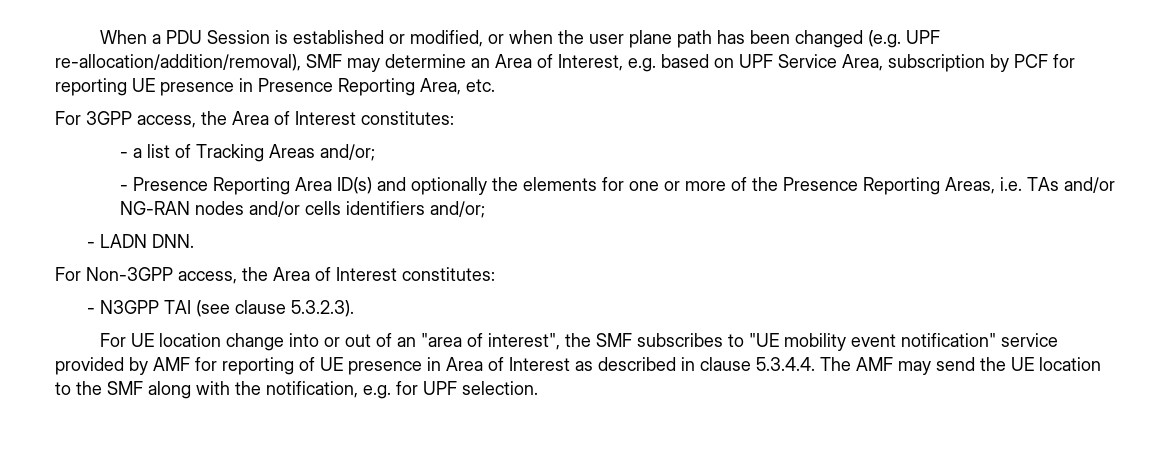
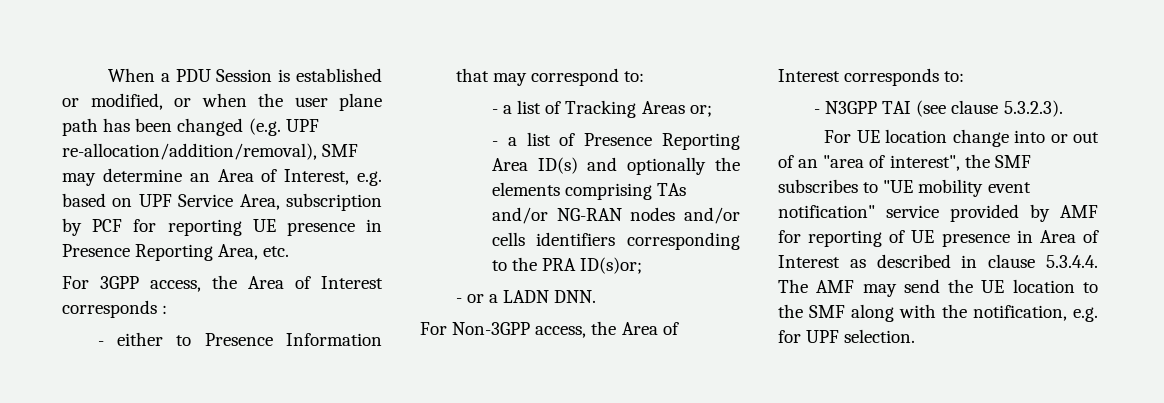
- For 3GPP access, the Area of Interest constitutes:
+ For 3GPP access, the Area of Interest corresponds :
+ - either to Presence Information that may correspond to:
- - a list of Tracking Areas and/or;
- - Presence Reporting Area ID(s) and optionally the elements for one or more of the Presence Reporting Areas, i.e. TAs and/or NG-RAN nodes and/or cells identifiers and/or;
- - LADN DNN.
+ - a list of Tracking Areas or;
+ - a list of Presence Reporting Area ID(s) and optionally the elements comprising TAs and/or NG-RAN nodes and/or cells identifiers corresponding to the PRA ID(s)or;
+ - or a LADN DNN.
- For Non-3GPP access, the Area of Interest constitutes:
+ For Non-3GPP access, the Area of Interest corresponds to:

